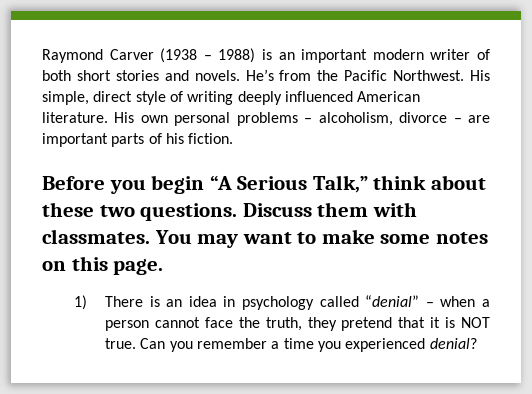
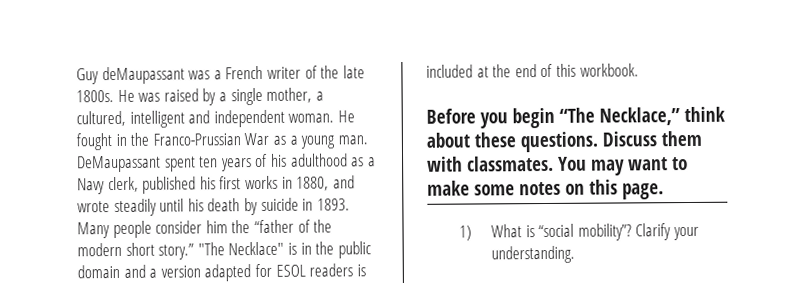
- Raymond Carver (1938 – 1988) is an important modern writer of both short stories and novels. He’s from the Pacific Northwest. His simple, direct style of writing deeply influenced American literature. His own personal problems – alcoholism, divorce – are important parts of his fiction.
+ Guy deMaupassant was a French writer of the late 1800s. He was raised by a single mother, a cultured, intelligent and independent woman. He fought in the Franco-Prussian War as a young man. DeMaupassant spent ten years of his adulthood as a Navy clerk, published his first works in 1880, and wrote steadily until his death by suicide in 1893. Many people consider him the “father of the modern short story.” "The Necklace" is in the public domain and a version adapted for ESOL readers is included at the end of this workbook.
- Before you begin “A Serious Talk,” think about these two questions.
+ Before you begin “The Necklace,” think about these questions.
- 1) There is an idea in psychology called “denial” – when a person cannot face the truth, they pretend that it is NOT true. Can you remember a time you experienced denial?
+ 1) What is “social mobility”? Clarify your understanding.

